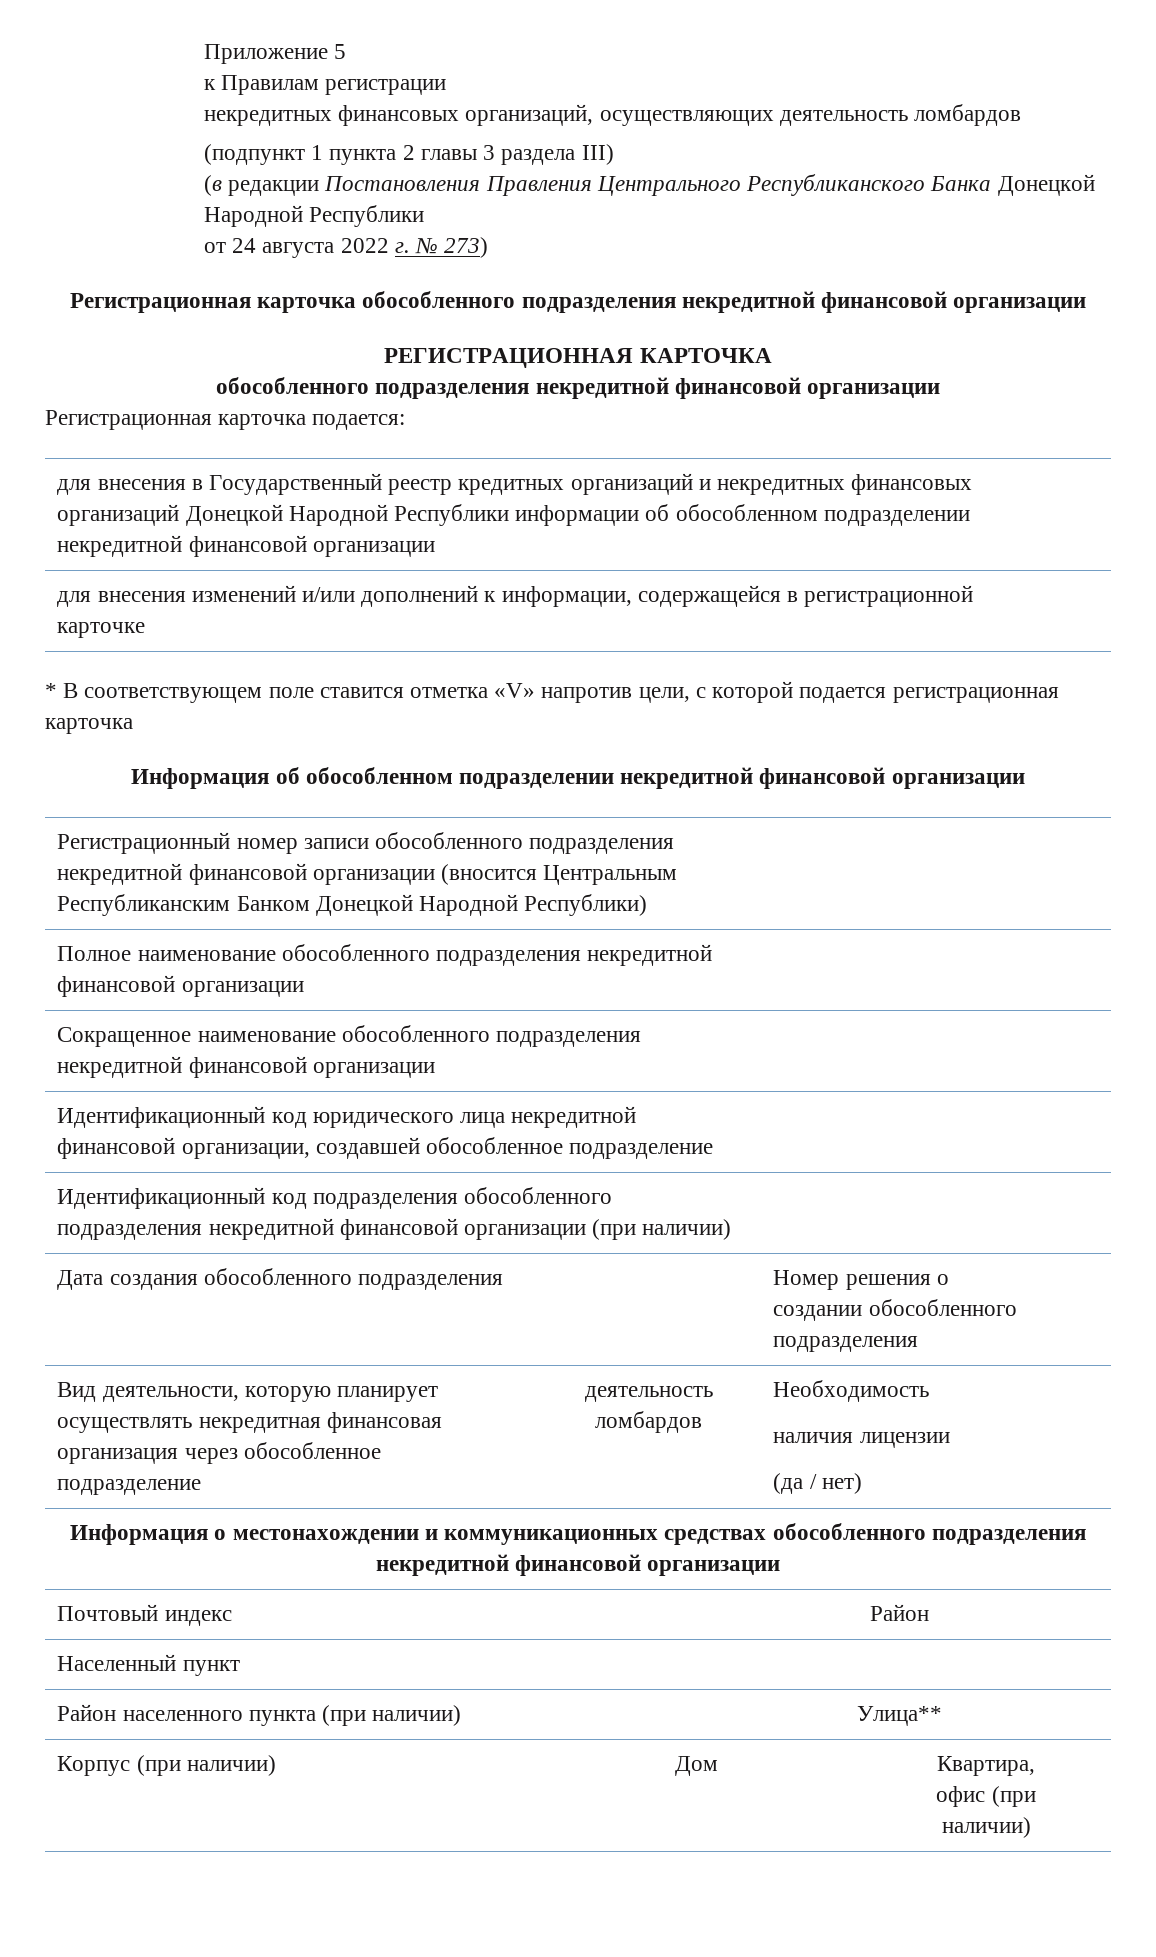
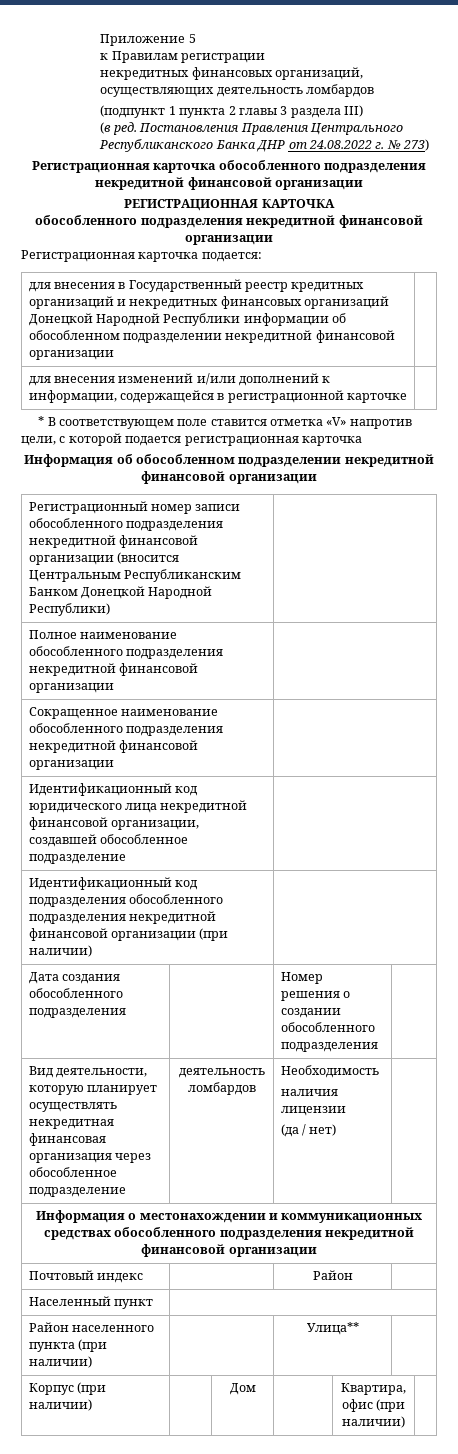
- (в редакции Постановления Правления Центрального Республиканского Банка Донецкой Народной Республики
- от 24 августа 2022 г. № 273)
+ (в ред. Постановления Правления Центрального Республиканского Банка ДНР от 24.08.2022 г. № 273)

